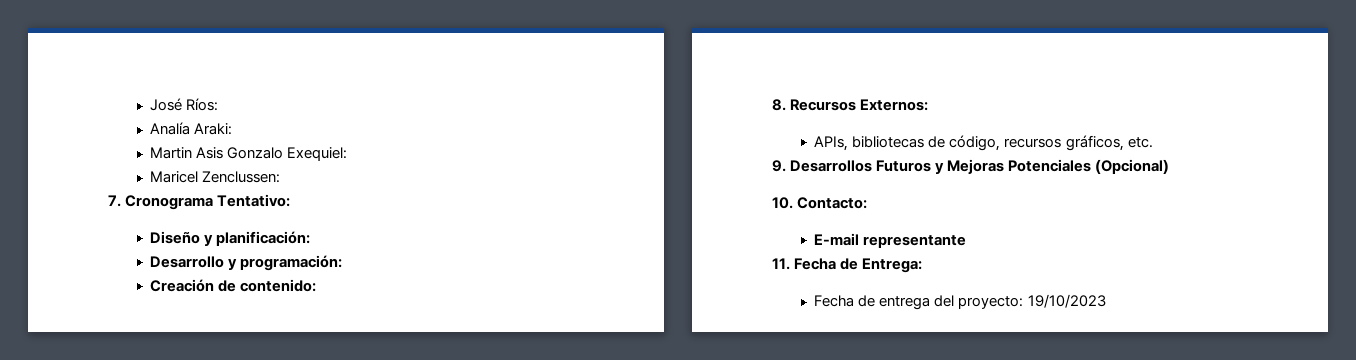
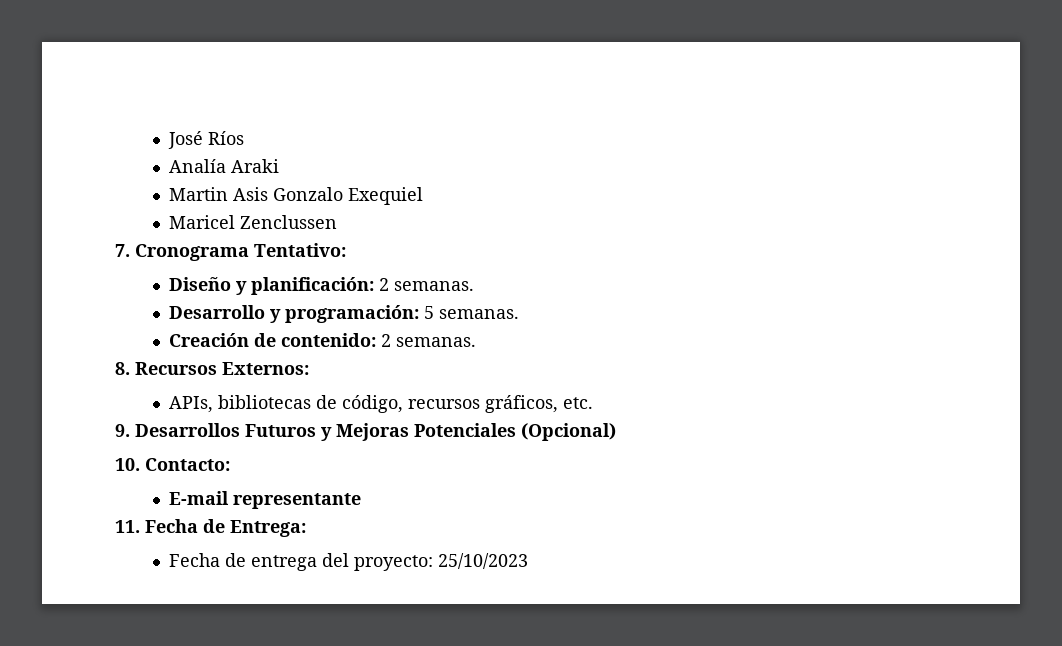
- José Ríos:
+ José Ríos
- Analía Araki:
+ Analía Araki
- Martin Asis Gonzalo Exequiel:
+ Martin Asis Gonzalo Exequiel
- Maricel Zenclussen:
+ Maricel Zenclussen
- Diseño y planificación:
+ Diseño y planificación: 2 semanas.
- Desarrollo y programación:
+ Desarrollo y programación: 5 semanas.
- Creación de contenido:
+ Creación de contenido: 2 semanas.
- Fecha de entrega del proyecto: 19/10/2023
+ Fecha de entrega del proyecto: 25/10/2023

